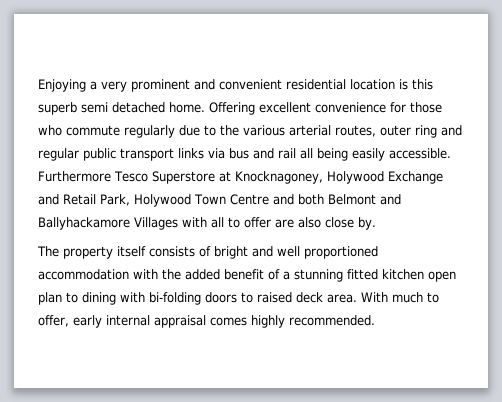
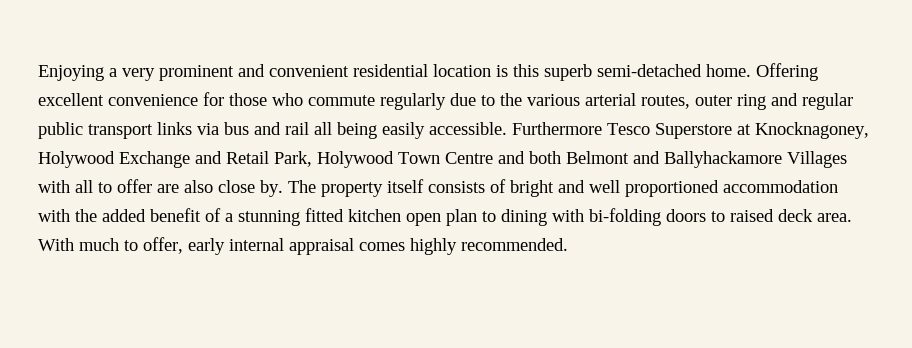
- Enjoying a very prominent and convenient residential location is this superb semi detached home.
+ Enjoying a very prominent and convenient residential location is this superb semi-detached home.
- Furthermore Tesco Superstore at Knocknagoney, Holywood Exchange and Retail Park, Holywood Town Centre and both Belmont and Ballyhackamore Villages with all to offer are also close by.
- The property itself consists of bright and well proportioned accommodation with the added benefit of a stunning fitted kitchen open plan to dining with bi-folding doors to raised deck area.
+ Furthermore Tesco Superstore at Knocknagoney, Holywood Exchange and Retail Park, Holywood Town Centre and both Belmont and Ballyhackamore Villages with all to offer are also close by. The property itself consists of bright and well proportioned accommodation with the added benefit of a stunning fitted kitchen open plan to dining with bi-folding doors to raised deck area.

